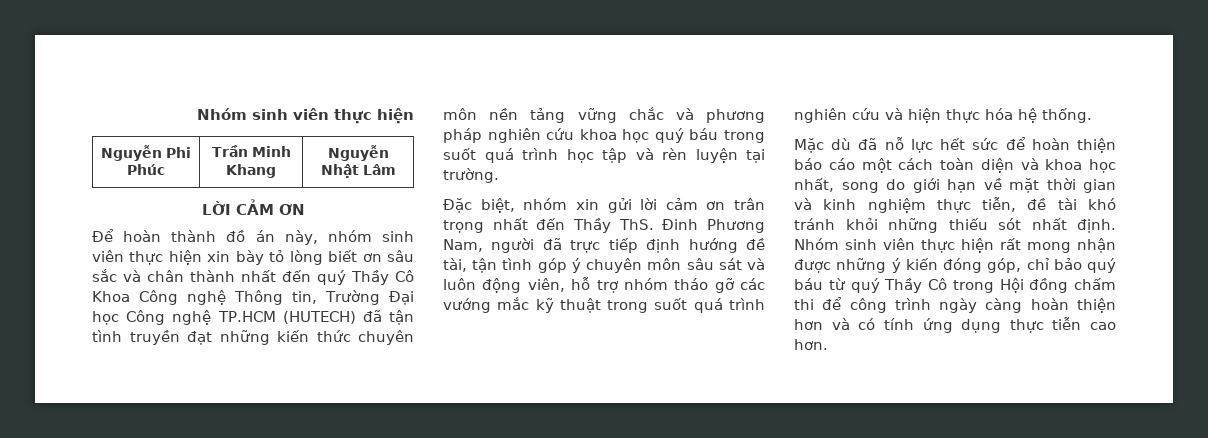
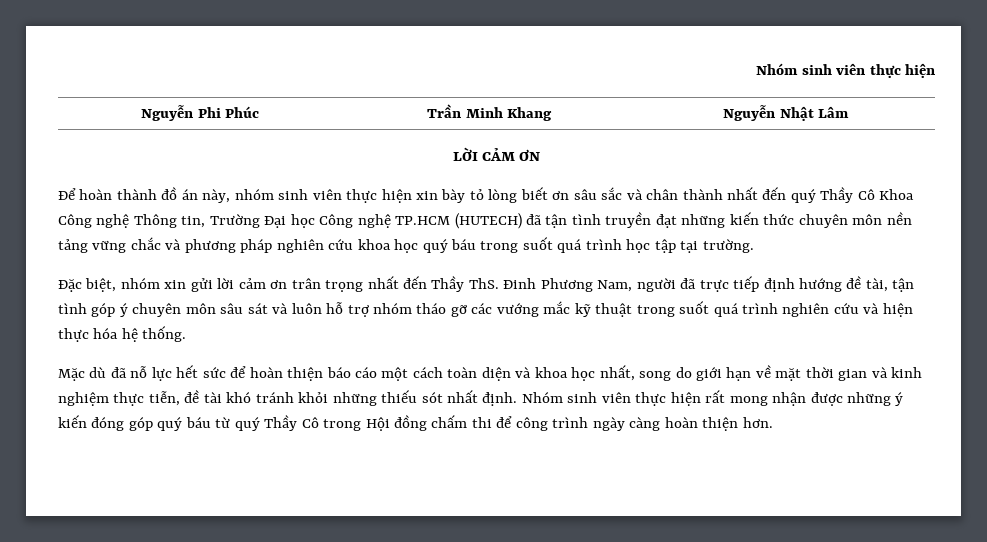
- Để hoàn thành đồ án này, nhóm sinh viên thực hiện xin bày tỏ lòng biết ơn sâu sắc và chân thành nhất đến quý Thầy Cô Khoa Công nghệ Thông tin, Trường Đại học Công nghệ TP.HCM (HUTECH) đã tận tình truyền đạt những kiến thức chuyên môn nền tảng vững chắc và phương pháp nghiên cứu khoa học quý báu trong suốt quá trình học tập và rèn luyện tại trường.
+ Để hoàn thành đồ án này, nhóm sinh viên thực hiện xin bày tỏ lòng biết ơn sâu sắc và chân thành nhất đến quý Thầy Cô Khoa Công nghệ Thông tin, Trường Đại học Công nghệ TP.HCM (HUTECH) đã tận tình truyền đạt những kiến thức chuyên môn nền tảng vững chắc và phương pháp nghiên cứu khoa học quý báu trong suốt quá trình học tập tại trường.
- Đặc biệt, nhóm xin gửi lời cảm ơn trân trọng nhất đến Thầy ThS. Đinh Phương Nam, người đã trực tiếp định hướng đề tài, tận tình góp ý chuyên môn sâu sát và luôn động viên, hỗ trợ nhóm tháo gỡ các vướng mắc kỹ thuật trong suốt quá trình nghiên cứu và hiện thực hóa hệ thống.
+ Đặc biệt, nhóm xin gửi lời cảm ơn trân trọng nhất đến Thầy ThS. Đinh Phương Nam, người đã trực tiếp định hướng đề tài, tận tình góp ý chuyên môn sâu sát và luôn hỗ trợ nhóm tháo gỡ các vướng mắc kỹ thuật trong suốt quá trình nghiên cứu và hiện thực hóa hệ thống.
- Nhóm sinh viên thực hiện rất mong nhận được những ý kiến đóng góp, chỉ bảo quý báu từ quý Thầy Cô trong Hội đồng chấm thi để công trình ngày càng hoàn thiện hơn và có tính ứng dụng thực tiễn cao hơn.
+ Nhóm sinh viên thực hiện rất mong nhận được những ý kiến đóng góp quý báu từ quý Thầy Cô trong Hội đồng chấm thi để công trình ngày càng hoàn thiện hơn.

